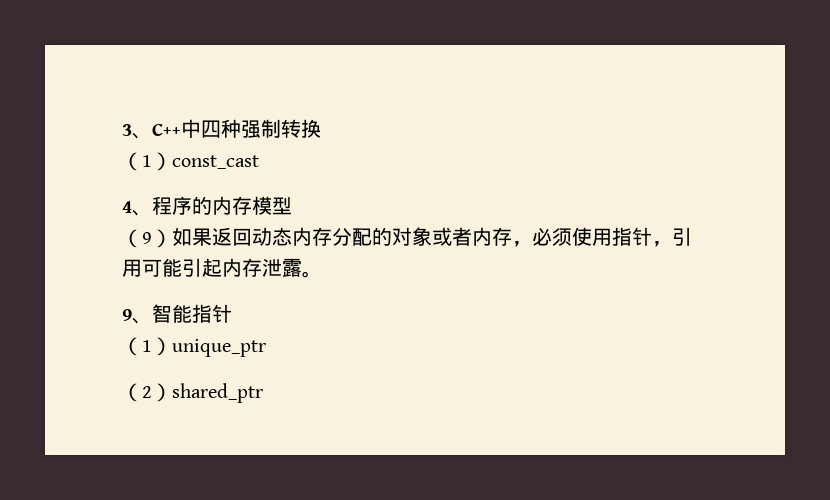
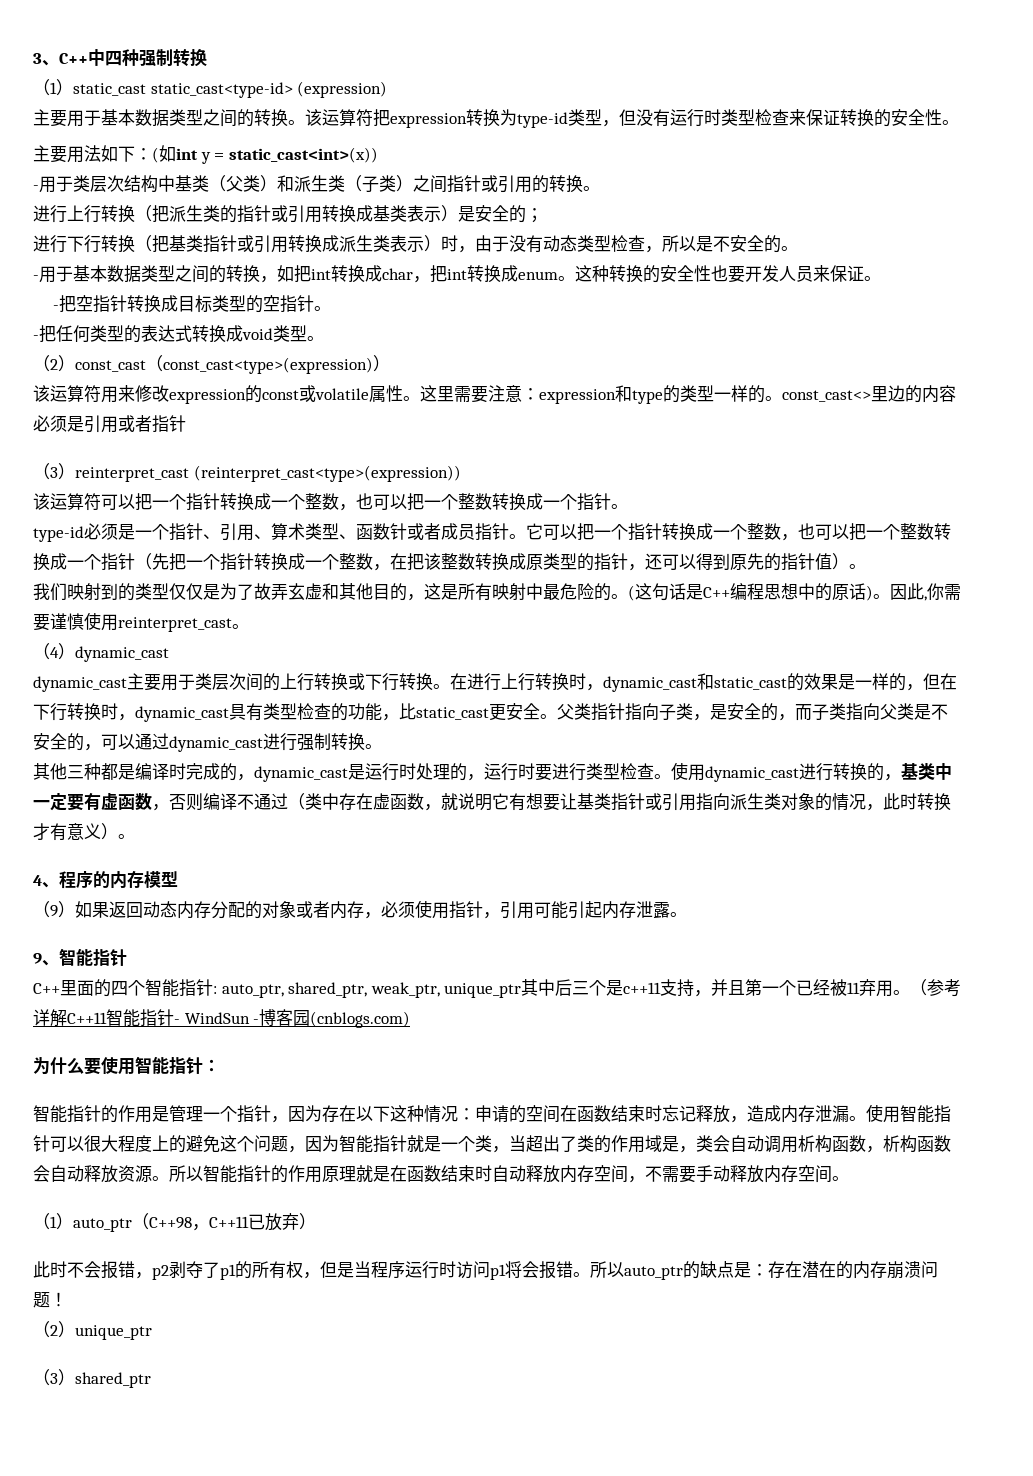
- （1）const_cast
+ （1）static_cast static_cast<type-id> (expression)
+ 主要用于基本数据类型之间的转换。该运算符把expression转换为type-id类型，但没有运行时类型检查来保证转换的安全性。
+ 主要用法如下：(如int y = static_cast<int>(x))
+ -用于类层次结构中基类（父类）和派生类（子类）之间指针或引用的转换。
+ 进行上行转换（把派生类的指针或引用转换成基类表示）是安全的；
+ 进行下行转换（把基类指针或引用转换成派生类表示）时，由于没有动态类型检查，所以是不安全的。
+ -用于基本数据类型之间的转换，如把int转换成char，把int转换成enum。这种转换的安全性也要开发人员来保证。
+ -把空指针转换成目标类型的空指针。
+ -把任何类型的表达式转换成void类型。
+ （2）const_cast（const_cast<type>(expression)）
+ 该运算符用来修改expression的const或volatile属性。这里需要注意：expression和type的类型一样的。const_cast<>里边的内容必须是引用或者指针
+ （3）reinterpret_cast (reinterpret_cast<type>(expression))
+ 该运算符可以把一个指针转换成一个整数，也可以把一个整数转换成一个指针。
+ type-id必须是一个指针、引用、算术类型、函数针或者成员指针。它可以把一个指针转换成一个整数，也可以把一个整数转换成一个指针（先把一个指针转换成一个整数，在把该整数转换成原类型的指针，还可以得到原先的指针值）。
+ 我们映射到的类型仅仅是为了故弄玄虚和其他目的，这是所有映射中最危险的。(这句话是C++编程思想中的原话)。因此,你需要谨慎使用reinterpret_cast。
+ （4）dynamic_cast
+ dynamic_cast主要用于类层次间的上行转换或下行转换。在进行上行转换时，dynamic_cast和static_cast的效果是一样的，但在下行转换时，dynamic_cast具有类型检查的功能，比static_cast更安全。父类指针指向子类，是安全的，而子类指向父类是不安全的，可以通过dynamic_cast进行强制转换。
+ 其他三种都是编译时完成的，dynamic_cast是运行时处理的，运行时要进行类型检查。使用dynamic_cast进行转换的，基类中一定要有虚函数，否则编译不通过（类中存在虚函数，就说明它有想要让基类指针或引用指向派生类对象的情况，此时转换才有意义）。
- （1）unique_ptr
+ C++里面的四个智能指针: auto_ptr, shared_ptr, weak_ptr, unique_ptr其中后三个是c++11支持，并且第一个已经被11弃用。（参考详解C++11智能指针- WindSun -博客园(cnblogs.com)
+ 为什么要使用智能指针：
+ 智能指针的作用是管理一个指针，因为存在以下这种情况：申请的空间在函数结束时忘记释放，造成内存泄漏。使用智能指针可以很大程度上的避免这个问题，因为智能指针就是一个类，当超出了类的作用域是，类会自动调用析构函数，析构函数会自动释放资源。所以智能指针的作用原理就是在函数结束时自动释放内存空间，不需要手动释放内存空间。
+ （1）auto_ptr（C++98，C++11已放弃）
+ 此时不会报错，p2剥夺了p1的所有权，但是当程序运行时访问p1将会报错。所以auto_ptr的缺点是：存在潜在的内存崩溃问题！
+ （2）unique_ptr
- （2）shared_ptr
+ （3）shared_ptr

